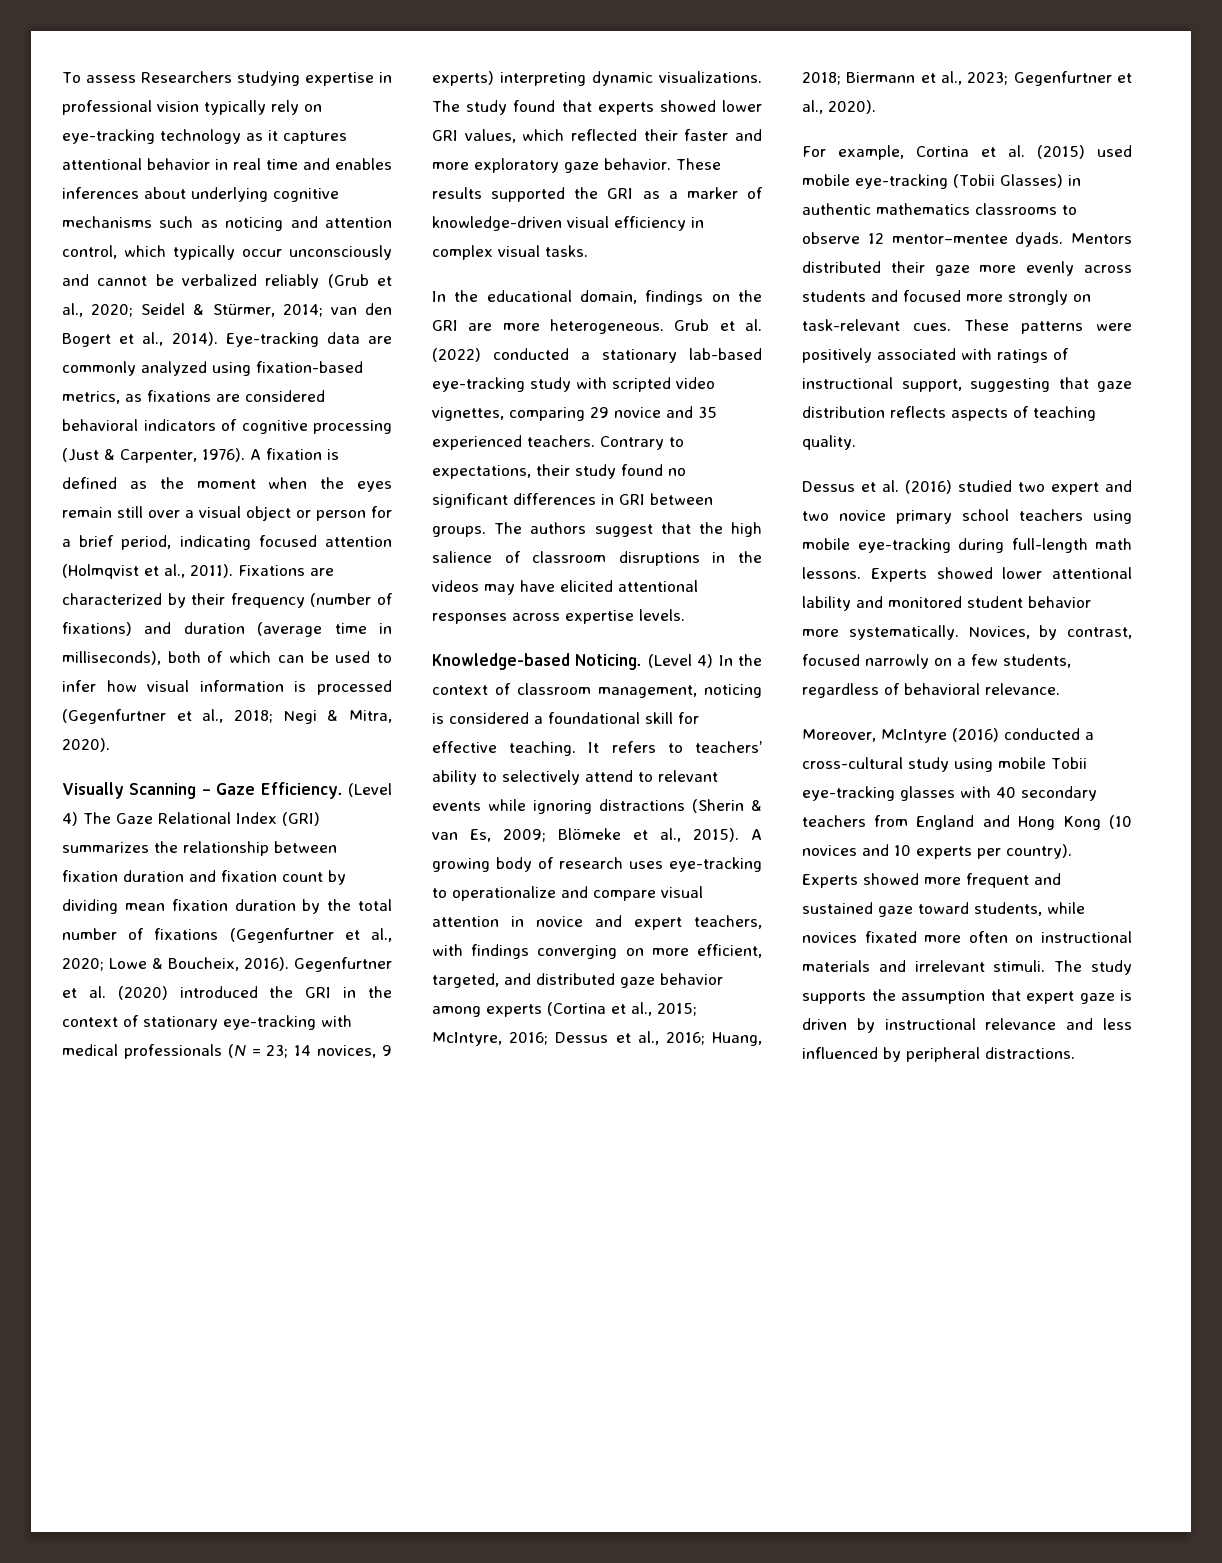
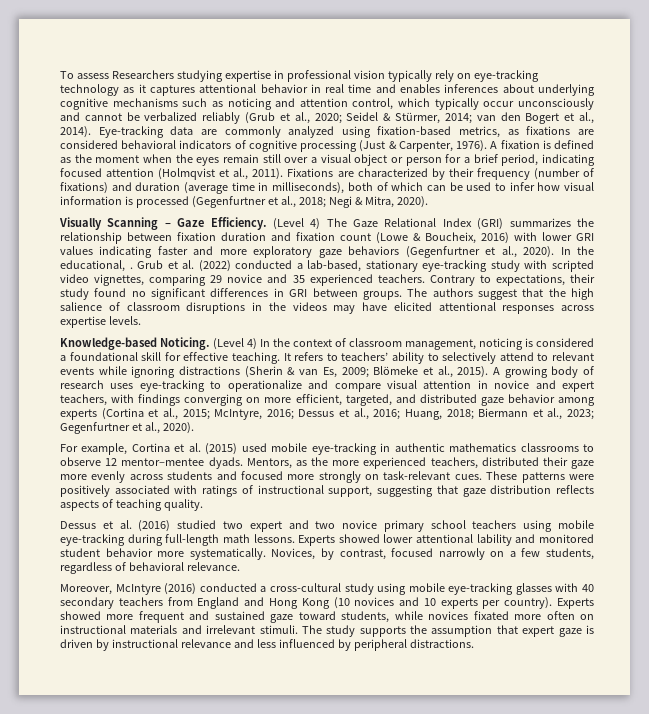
- (Level 4) The Gaze Relational Index (GRI) summarizes the relationship between fixation duration and fixation count by dividing mean fixation duration by the total number of fixations (Gegenfurtner et al., 2020; Lowe & Boucheix, 2016). Gegenfurtner et al. (2020) introduced the GRI in the context of stationary eye-tracking with medical professionals (N = 23; 14 novices, 9 experts) interpreting dynamic visualizations. The study found that experts showed lower GRI values, which reflected their faster and more exploratory gaze behavior. These results supported the GRI as a marker of knowledge-driven visual efficiency in complex visual tasks.
- In the educational domain, findings on the GRI are more heterogeneous.
+ (Level 4) The Gaze Relational Index (GRI) summarizes the relationship between fixation duration and fixation count (Lowe & Boucheix, 2016) with lower GRI values indicating faster and more exploratory gaze behaviors (Gegenfurtner et al., 2020). In the educational, .
- Grub et al. (2022) conducted a stationary lab-based eye-tracking study with scripted video vignettes, comparing 29 novice and 35 experienced teachers.
+ Grub et al. (2022) conducted a lab-based, stationary eye-tracking study with scripted video vignettes, comparing 29 novice and 35 experienced teachers.
- For example, Cortina et al. (2015) used mobile eye-tracking (Tobii Glasses) in authentic mathematics classrooms to observe 12 mentor–mentee dyads.
+ For example, Cortina et al. (2015) used mobile eye-tracking in authentic mathematics classrooms to observe 12 mentor–mentee dyads.
- Mentors distributed their gaze more evenly across students and focused more strongly on task-relevant cues.
+ Mentors, as the more experienced teachers, distributed their gaze more evenly across students and focused more strongly on task-relevant cues.
- Moreover, McIntyre (2016) conducted a cross-cultural study using mobile Tobii eye-tracking glasses with 40 secondary teachers from England and Hong Kong (10 novices and 10 experts per country).
+ Moreover, McIntyre (2016) conducted a cross-cultural study using mobile eye-tracking glasses with 40 secondary teachers from England and Hong Kong (10 novices and 10 experts per country).

